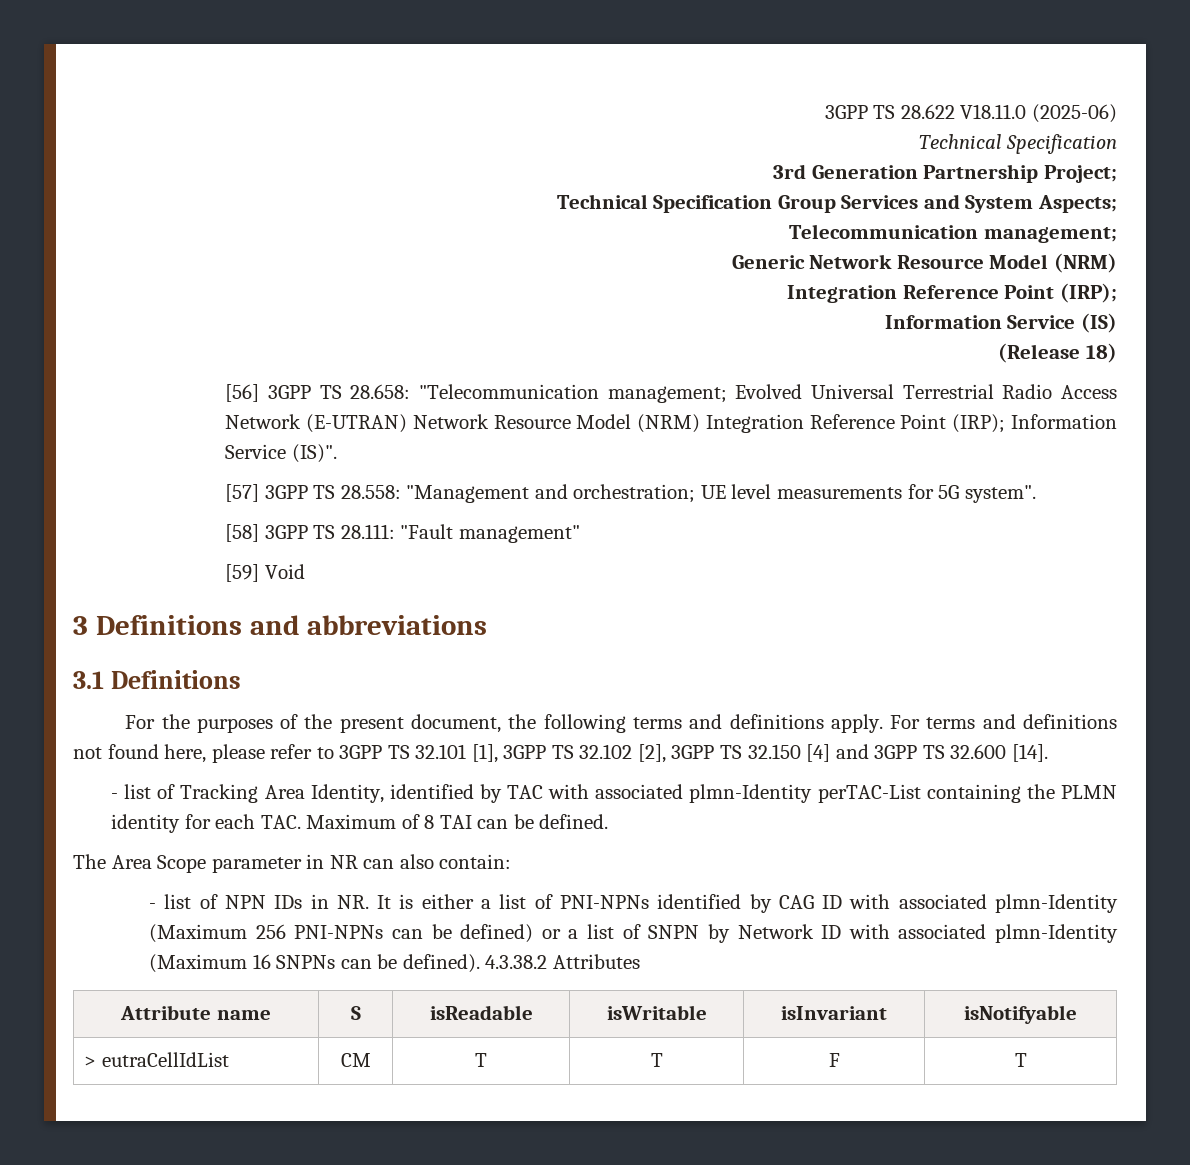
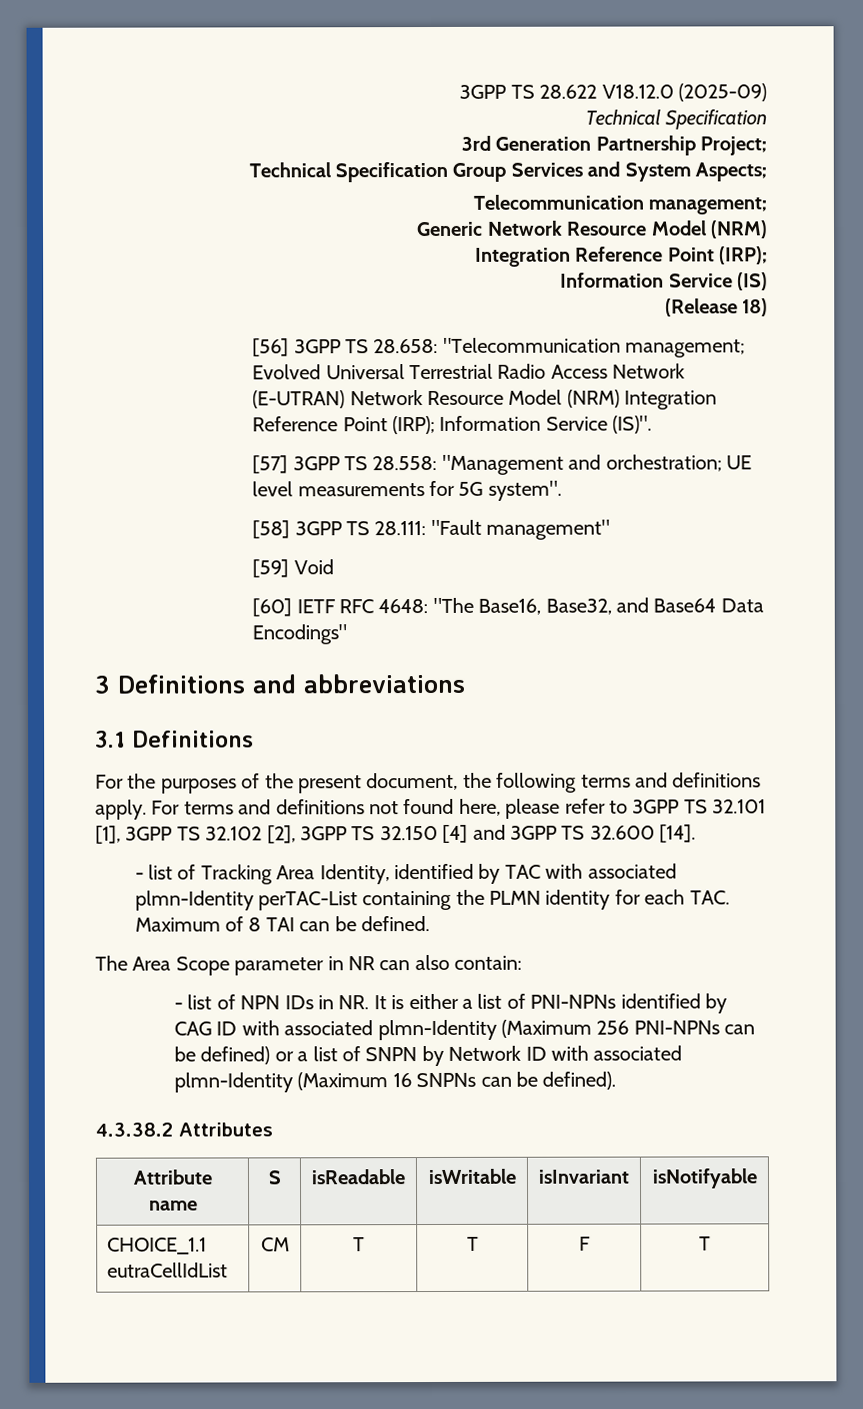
- 3GPP TS 28.622 V18.11.0 (2025-06)
+ 3GPP TS 28.622 V18.12.0 (2025-09)
+ [60] IETF RFC 4648: "The Base16, Base32, and Base64 Data Encodings"
- - list of NPN IDs in NR. It is either a list of PNI-NPNs identified by CAG ID with associated plmn-Identity (Maximum 256 PNI-NPNs can be defined) or a list of SNPN by Network ID with associated plmn-Identity (Maximum 16 SNPNs can be defined). 4.3.38.2 Attributes
+ - list of NPN IDs in NR. It is either a list of PNI-NPNs identified by CAG ID with associated plmn-Identity (Maximum 256 PNI-NPNs can be defined) or a list of SNPN by Network ID with associated plmn-Identity (Maximum 16 SNPNs can be defined).
+ 4.3.38.2 Attributes
- > eutraCellIdList | CM | T | T | F | T
+ CHOICE_1.1 eutraCellIdList | CM | T | T | F | T

